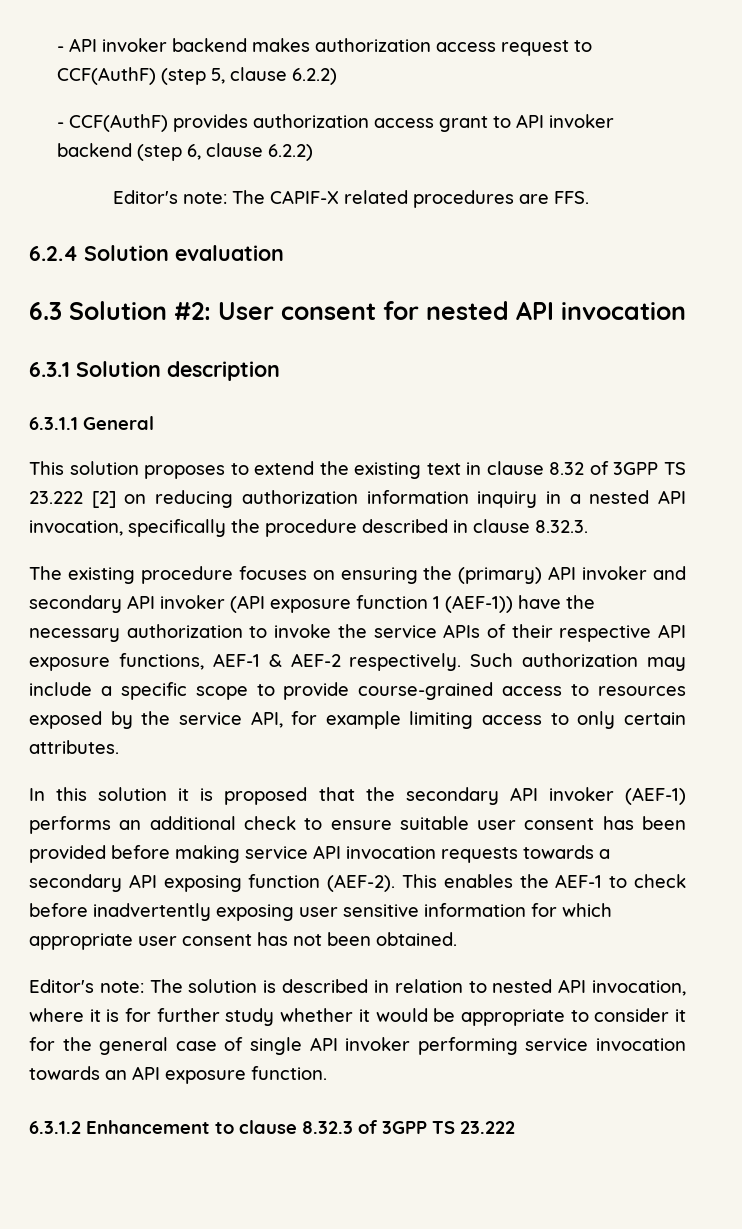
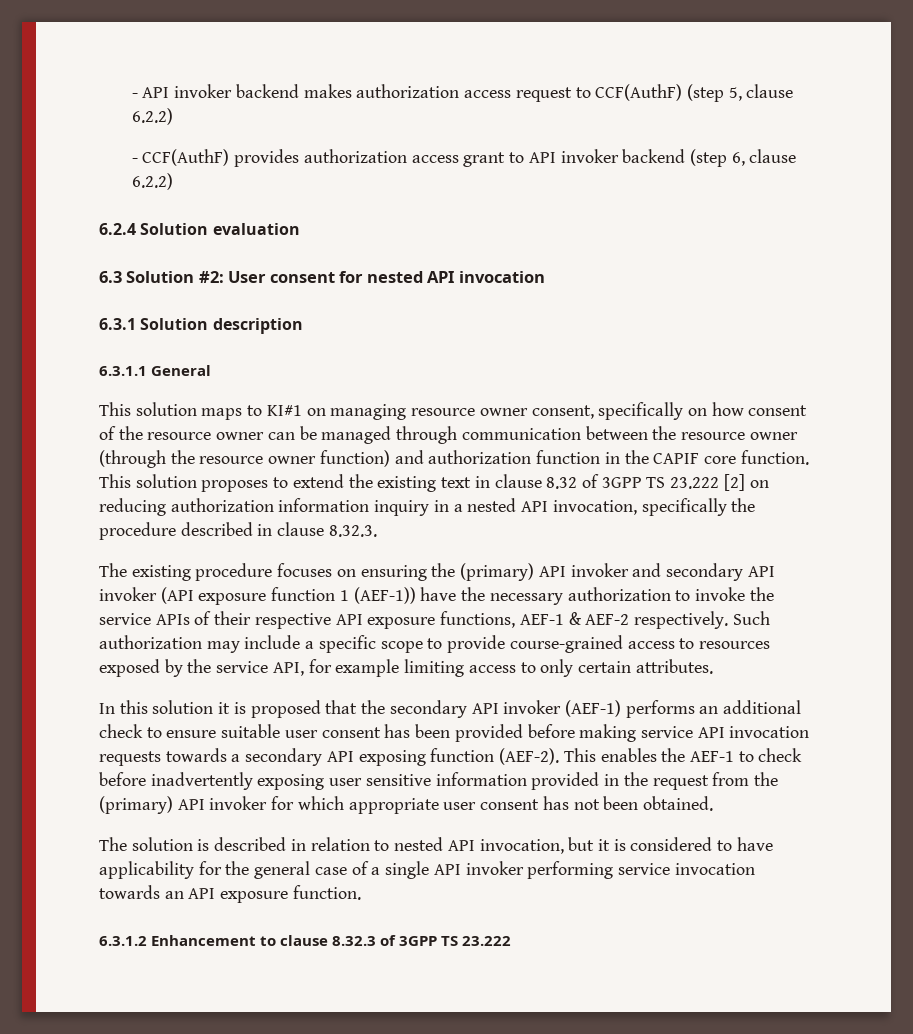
- Editor's note: The CAPIF-X related procedures are FFS.
- This solution proposes to extend the existing text in clause 8.32 of 3GPP TS 23.222 [2] on reducing authorization information inquiry in a nested API invocation, specifically the procedure described in clause 8.32.3.
+ This solution maps to KI#1 on managing resource owner consent, specifically on how consent of the resource owner can be managed through communication between the resource owner (through the resource owner function) and authorization function in the CAPIF core function. This solution proposes to extend the existing text in clause 8.32 of 3GPP TS 23.222 [2] on reducing authorization information inquiry in a nested API invocation, specifically the procedure described in clause 8.32.3.
- This enables the AEF-1 to check before inadvertently exposing user sensitive information for which appropriate user consent has not been obtained.
+ This enables the AEF-1 to check before inadvertently exposing user sensitive information provided in the request from the (primary) API invoker for which appropriate user consent has not been obtained.
- Editor's note: The solution is described in relation to nested API invocation, where it is for further study whether it would be appropriate to consider it for the general case of single API invoker performing service invocation towards an API exposure function.
+ The solution is described in relation to nested API invocation, but it is considered to have applicability for the general case of a single API invoker performing service invocation towards an API exposure function.

